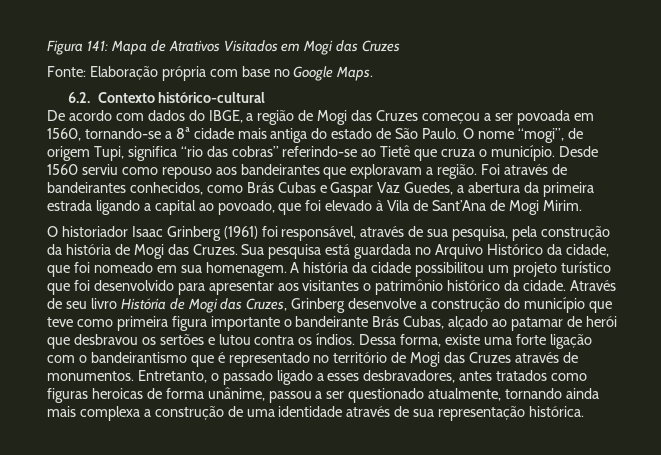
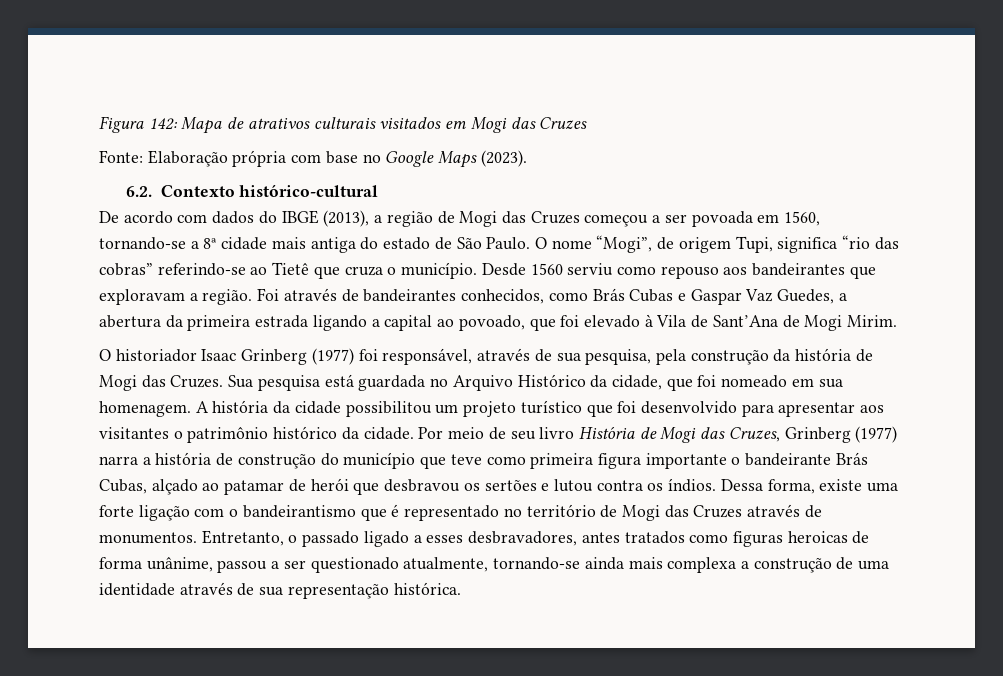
- Figura 141: Mapa de Atrativos Visitados em Mogi das Cruzes
+ Figura 142: Mapa de atrativos culturais visitados em Mogi das Cruzes
- Fonte: Elaboração própria com base no Google Maps.
+ Fonte: Elaboração própria com base no Google Maps (2023).
- De acordo com dados do IBGE, a região de Mogi das Cruzes começou a ser povoada em 1560, tornando-se a 8ª cidade mais antiga do estado de São Paulo.
+ De acordo com dados do IBGE (2013), a região de Mogi das Cruzes começou a ser povoada em 1560, tornando-se a 8ª cidade mais antiga do estado de São Paulo.
- O nome “mogi”, de origem Tupi, significa “rio das cobras” referindo-se ao Tietê que cruza o município.
+ O nome “Mogi”, de origem Tupi, significa “rio das cobras” referindo-se ao Tietê que cruza o município.
- O historiador Isaac Grinberg (1961) foi responsável, através de sua pesquisa, pela construção da história de Mogi das Cruzes.
+ O historiador Isaac Grinberg (1977) foi responsável, através de sua pesquisa, pela construção da história de Mogi das Cruzes.
- Através de seu livro História de Mogi das Cruzes, Grinberg desenvolve a construção do município que teve como primeira figura importante o bandeirante Brás Cubas, alçado ao patamar de herói que desbravou os sertões e lutou contra os índios.
+ Por meio de seu livro História de Mogi das Cruzes, Grinberg (1977) narra a história de construção do município que teve como primeira figura importante o bandeirante Brás Cubas, alçado ao patamar de herói que desbravou os sertões e lutou contra os índios.
- Entretanto, o passado ligado a esses desbravadores, antes tratados como figuras heroicas de forma unânime, passou a ser questionado atualmente, tornando ainda mais complexa a construção de uma identidade através de sua representação histórica.
+ Entretanto, o passado ligado a esses desbravadores, antes tratados como figuras heroicas de forma unânime, passou a ser questionado atualmente, tornando-se ainda mais complexa a construção de uma identidade através de sua representação histórica.

